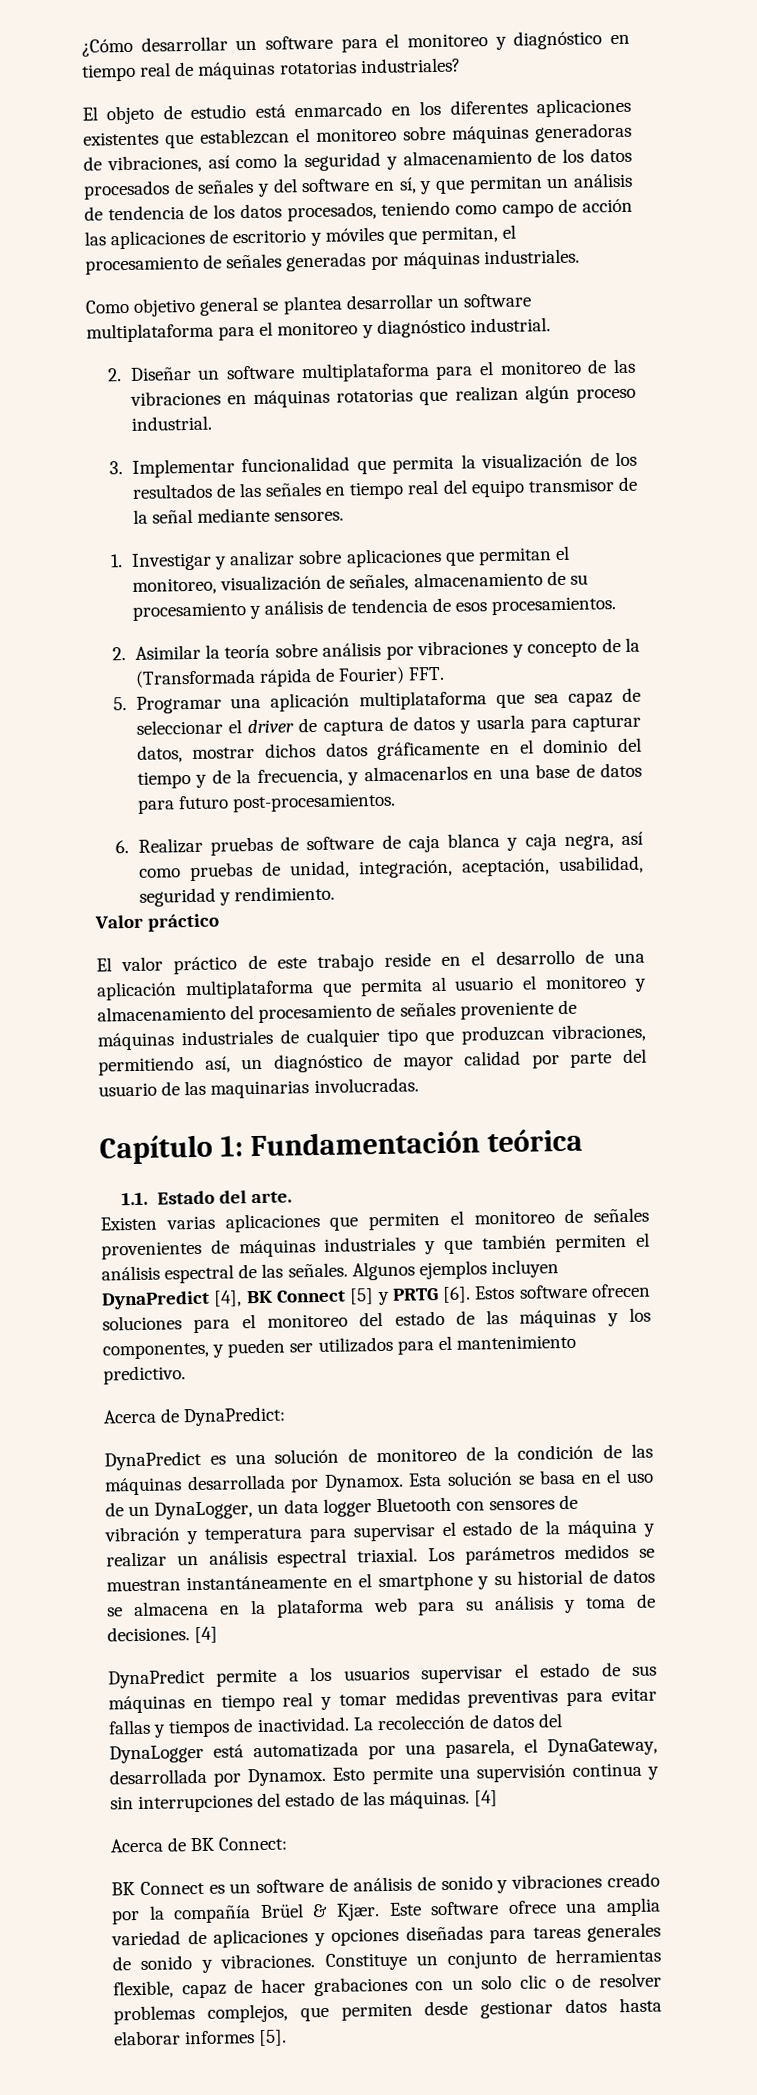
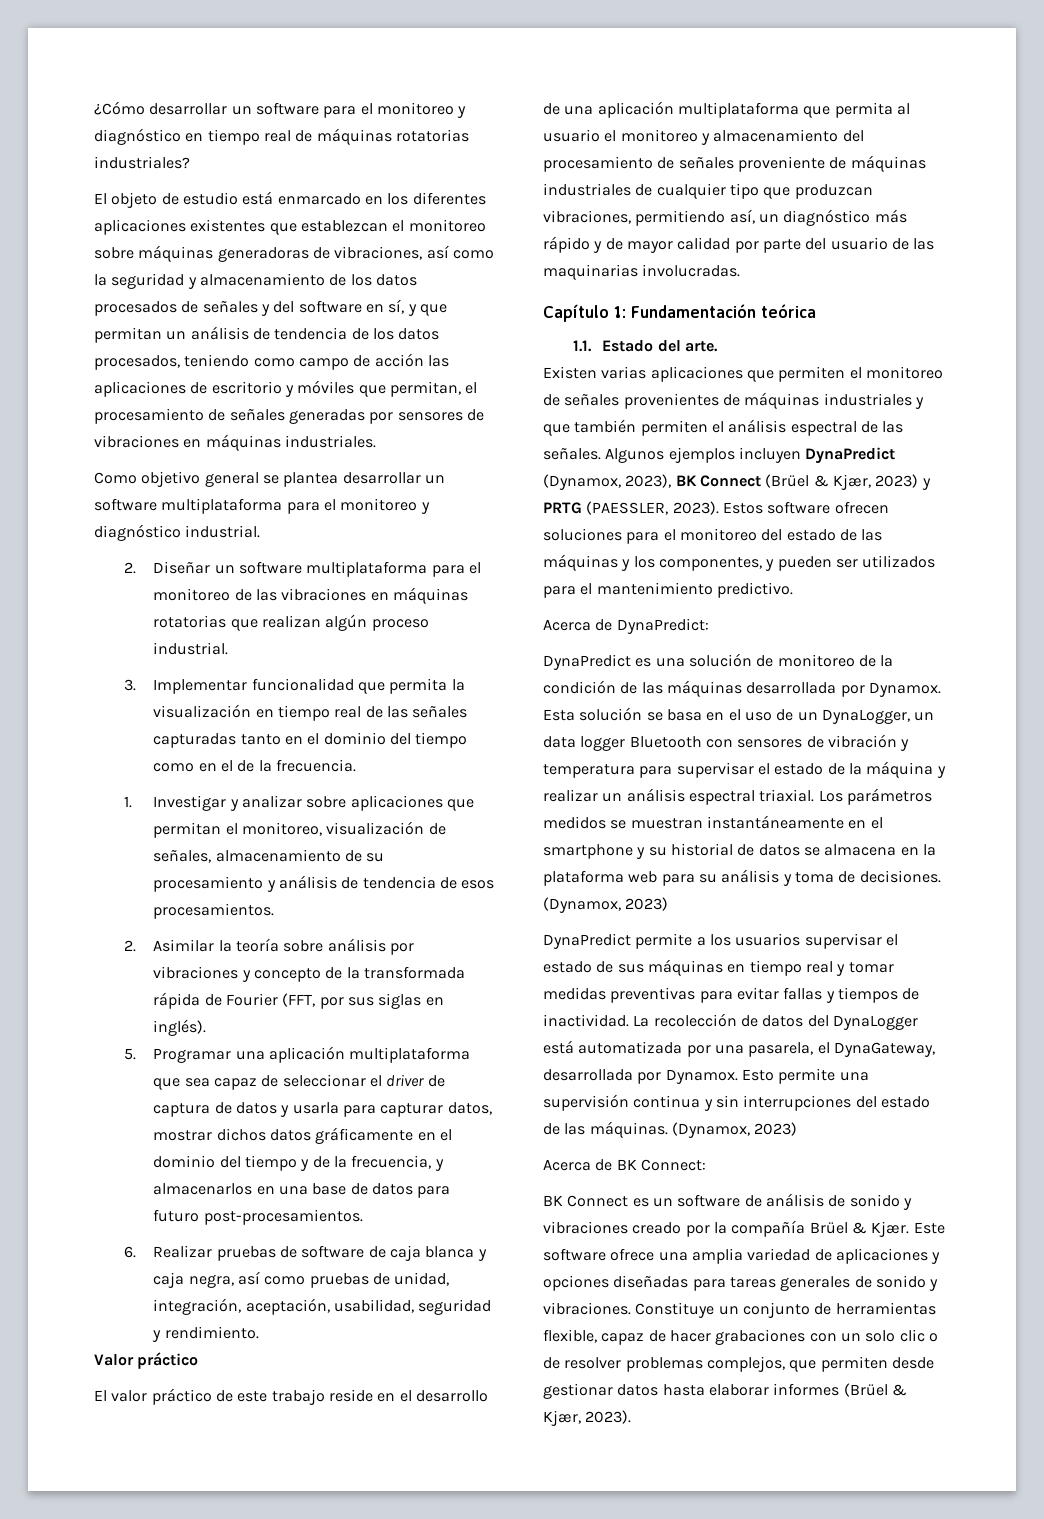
- El objeto de estudio está enmarcado en los diferentes aplicaciones existentes que establezcan el monitoreo sobre máquinas generadoras de vibraciones, así como la seguridad y almacenamiento de los datos procesados de señales y del software en sí, y que permitan un análisis de tendencia de los datos procesados, teniendo como campo de acción las aplicaciones de escritorio y móviles que permitan, el procesamiento de señales generadas por máquinas industriales.
+ El objeto de estudio está enmarcado en los diferentes aplicaciones existentes que establezcan el monitoreo sobre máquinas generadoras de vibraciones, así como la seguridad y almacenamiento de los datos procesados de señales y del software en sí, y que permitan un análisis de tendencia de los datos procesados, teniendo como campo de acción las aplicaciones de escritorio y móviles que permitan, el procesamiento de señales generadas por sensores de vibraciones en máquinas industriales.
- 3. Implementar funcionalidad que permita la visualización de los resultados de las señales en tiempo real del equipo transmisor de la señal mediante sensores.
+ 3. Implementar funcionalidad que permita la visualización en tiempo real de las señales capturadas tanto en el dominio del tiempo como en el de la frecuencia.
- 2. Asimilar la teoría sobre análisis por vibraciones y concepto de la (Transformada rápida de Fourier) FFT.
+ 2. Asimilar la teoría sobre análisis por vibraciones y concepto de la transformada rápida de Fourier (FFT, por sus siglas en inglés).
- El valor práctico de este trabajo reside en el desarrollo de una aplicación multiplataforma que permita al usuario el monitoreo y almacenamiento del procesamiento de señales proveniente de máquinas industriales de cualquier tipo que produzcan vibraciones, permitiendo así, un diagnóstico de mayor calidad por parte del usuario de las maquinarias involucradas.
+ El valor práctico de este trabajo reside en el desarrollo de una aplicación multiplataforma que permita al usuario el monitoreo y almacenamiento del procesamiento de señales proveniente de máquinas industriales de cualquier tipo que produzcan vibraciones, permitiendo así, un diagnóstico más rápido y de mayor calidad por parte del usuario de las maquinarias involucradas.
- Algunos ejemplos incluyen DynaPredict [4], BK Connect [5] y PRTG [6].
+ Algunos ejemplos incluyen DynaPredict (Dynamox, 2023), BK Connect (Brüel & Kjær, 2023) y PRTG (PAESSLER, 2023).
- Los parámetros medidos se muestran instantáneamente en el smartphone y su historial de datos se almacena en la plataforma web para su análisis y toma de decisiones. [4]
+ Los parámetros medidos se muestran instantáneamente en el smartphone y su historial de datos se almacena en la plataforma web para su análisis y toma de decisiones. (Dynamox, 2023)
- Esto permite una supervisión continua y sin interrupciones del estado de las máquinas. [4]
+ Esto permite una supervisión continua y sin interrupciones del estado de las máquinas. (Dynamox, 2023)
- Constituye un conjunto de herramientas flexible, capaz de hacer grabaciones con un solo clic o de resolver problemas complejos, que permiten desde gestionar datos hasta elaborar informes [5].
+ Constituye un conjunto de herramientas flexible, capaz de hacer grabaciones con un solo clic o de resolver problemas complejos, que permiten desde gestionar datos hasta elaborar informes (Brüel & Kjær, 2023).

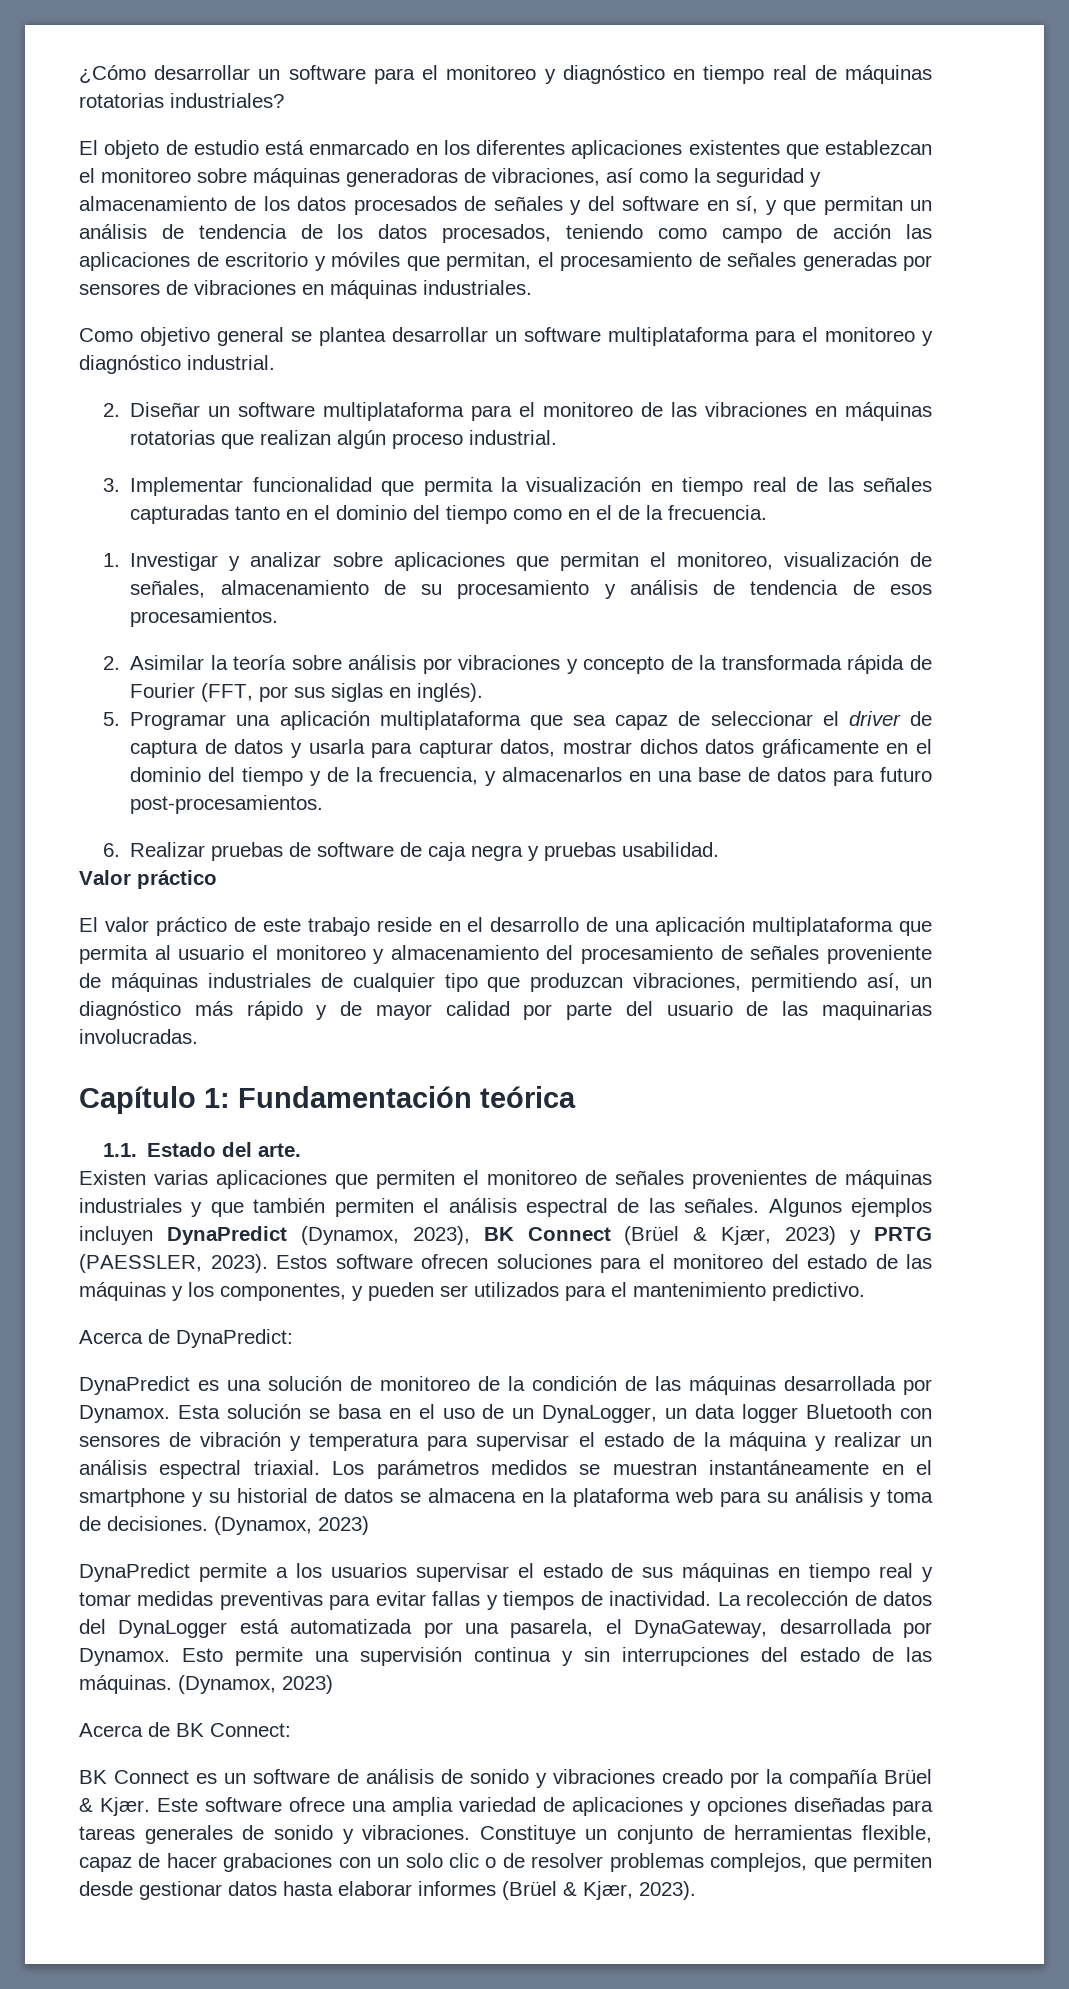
- 6. Realizar pruebas de software de caja blanca y caja negra, así como pruebas de unidad, integración, aceptación, usabilidad, seguridad y rendimiento.
+ 6. Realizar pruebas de software de caja negra y pruebas usabilidad.

